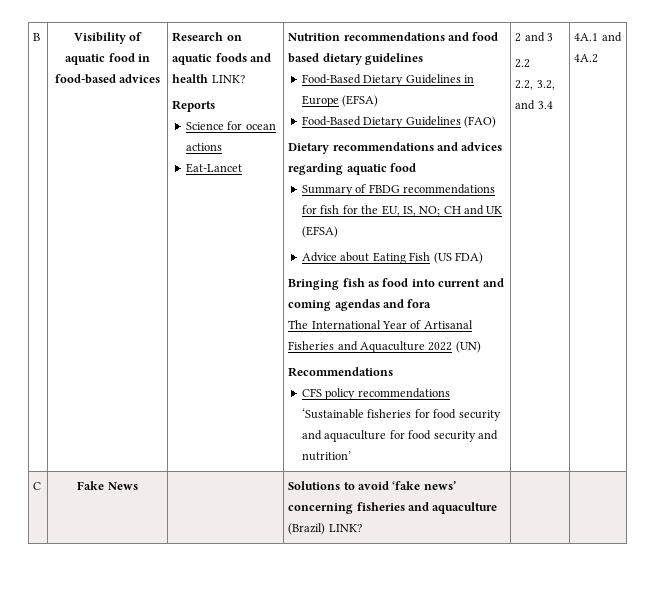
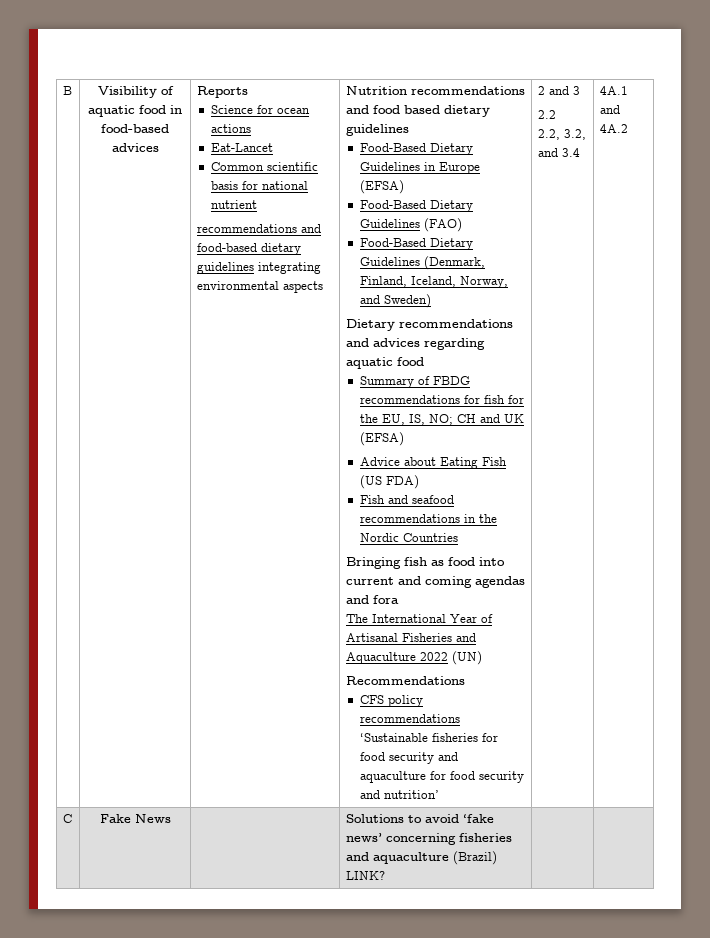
- Research on aquatic foods and health LINK?
+ Common scientific basis for national nutrient
+ recommendations and food-based dietary guidelines integrating environmental aspects
+ Food-Based Dietary Guidelines (Denmark, Finland, Iceland, Norway, and Sweden)
+ Fish and seafood recommendations in the Nordic Countries

